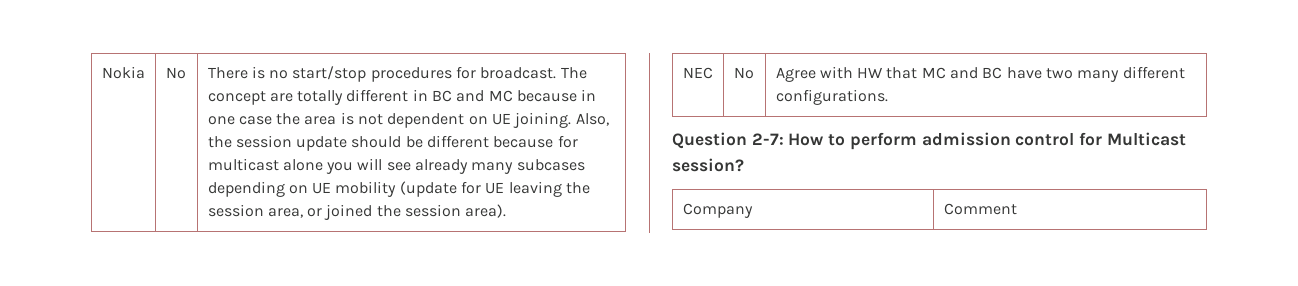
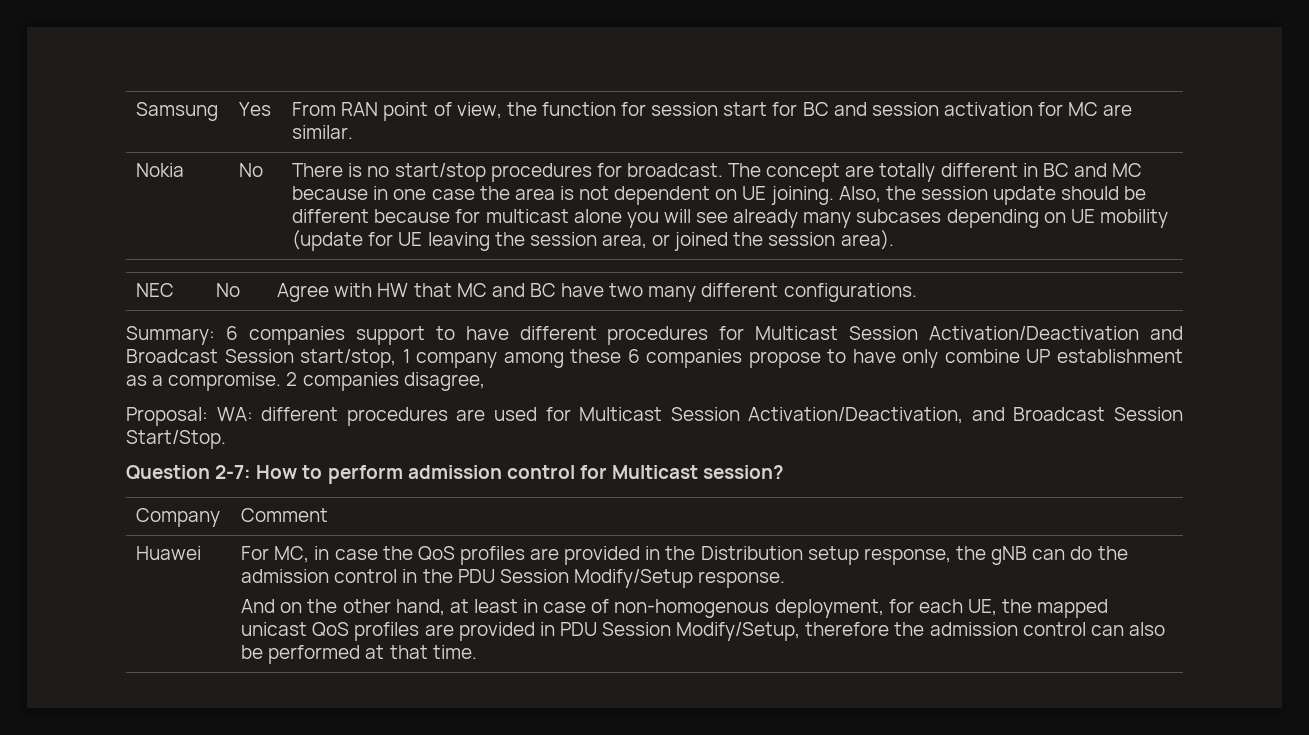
+ Samsung | Yes | From RAN point of view, the function for session start for BC and session activation for MC are similar.
+ Summary: 6 companies support to have different procedures for Multicast Session Activation/Deactivation and Broadcast Session start/stop, 1 company among these 6 companies propose to have only combine UP establishment as a compromise. 2 companies disagree,
+ Proposal: WA: different procedures are used for Multicast Session Activation/Deactivation, and Broadcast Session Start/Stop.
+ Huawei | For MC, in case the QoS profiles are provided in the Distribution setup response, the gNB can do the admission control in the PDU Session Modify/Setup response.
+ And on the other hand, at least in case of non-homogenous deployment, for each UE, the mapped unicast QoS profiles are provided in PDU Session Modify/Setup, therefore the admission control can also be performed at that time.

